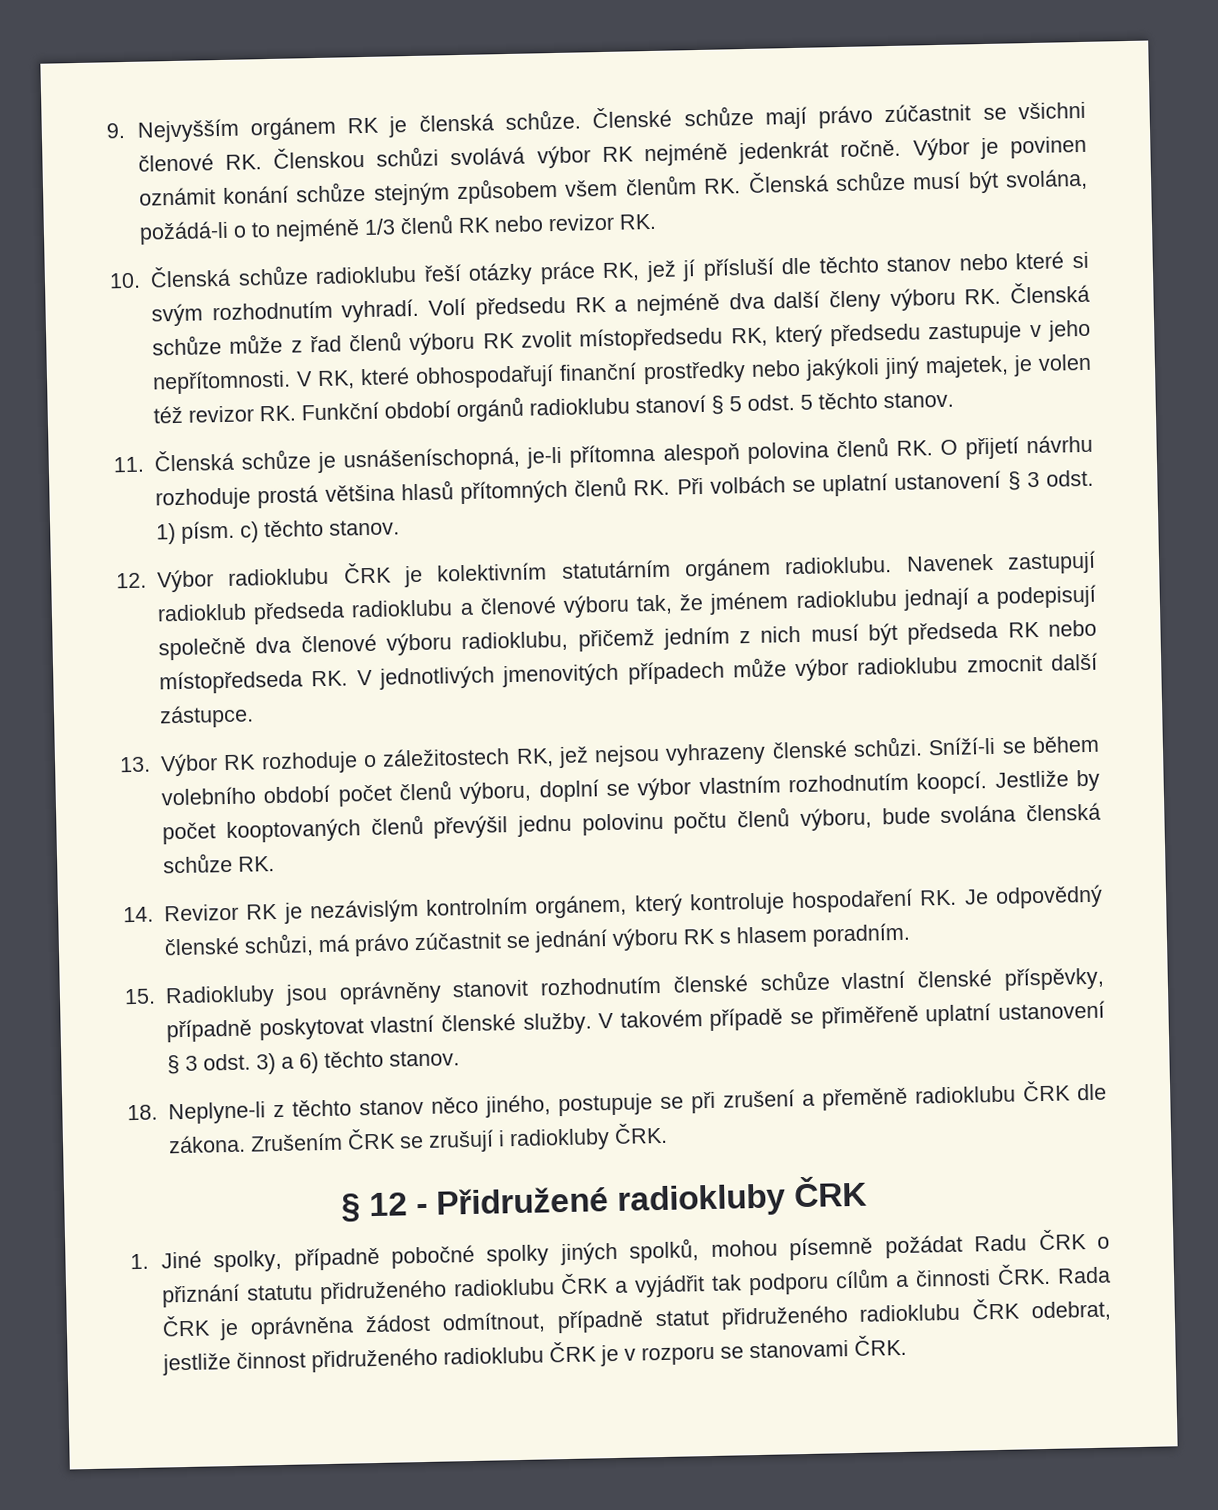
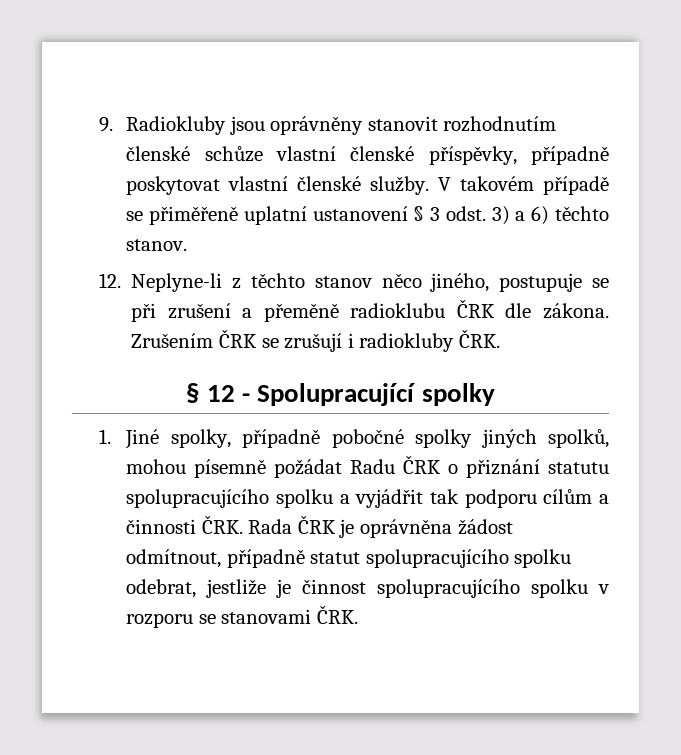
- 9. Nejvyšším orgánem RK je členská schůze. Členské schůze mají právo zúčastnit se všichni členové RK. Členskou schůzi svolává výbor RK nejméně jedenkrát ročně. Výbor je povinen oznámit konání schůze stejným způsobem všem členům RK. Členská schůze musí být svolána, požádá-li o to nejméně 1/3 členů RK nebo revizor RK.
- 10. Členská schůze radioklubu řeší otázky práce RK, jež jí přísluší dle těchto stanov nebo které si svým rozhodnutím vyhradí. Volí předsedu RK a nejméně dva další členy výboru RK. Členská schůze může z řad členů výboru RK zvolit místopředsedu RK, který předsedu zastupuje v jeho nepřítomnosti. V RK, které obhospodařují finanční prostředky nebo jakýkoli jiný majetek, je volen též revizor RK. Funkční období orgánů radioklubu stanoví § 5 odst. 5 těchto stanov.
- 11. Členská schůze je usnášeníschopná, je-li přítomna alespoň polovina členů RK. O přijetí návrhu rozhoduje prostá většina hlasů přítomných členů RK. Při volbách se uplatní ustanovení § 3 odst. 1) písm. c) těchto stanov.
- 12. Výbor radioklubu ČRK je kolektivním statutárním orgánem radioklubu. Navenek zastupují radioklub předseda radioklubu a členové výboru tak, že jménem radioklubu jednají a podepisují společně dva členové výboru radioklubu, přičemž jedním z nich musí být předseda RK nebo místopředseda RK. V jednotlivých jmenovitých případech může výbor radioklubu zmocnit další zástupce.
- 13. Výbor RK rozhoduje o záležitostech RK, jež nejsou vyhrazeny členské schůzi. Sníží-li se během volebního období počet členů výboru, doplní se výbor vlastním rozhodnutím koopcí. Jestliže by počet kooptovaných členů převýšil jednu polovinu počtu členů výboru, bude svolána členská schůze RK.
- 14. Revizor RK je nezávislým kontrolním orgánem, který kontroluje hospodaření RK. Je odpovědný členské schůzi, má právo zúčastnit se jednání výboru RK s hlasem poradním.
- 15. Radiokluby jsou oprávněny stanovit rozhodnutím členské schůze vlastní členské příspěvky, případně poskytovat vlastní členské služby.
+ 9. Radiokluby jsou oprávněny stanovit rozhodnutím členské schůze vlastní členské příspěvky, případně poskytovat vlastní členské služby.
- 18. Neplyne-li z těchto stanov něco jiného, postupuje se při zrušení a přeměně radioklubu ČRK dle zákona.
+ 12. Neplyne-li z těchto stanov něco jiného, postupuje se při zrušení a přeměně radioklubu ČRK dle zákona.
- § 12 - Přidružené radiokluby ČRK
+ § 12 - Spolupracující spolky
- 1. Jiné spolky, případně pobočné spolky jiných spolků, mohou písemně požádat Radu ČRK o přiznání statutu přidruženého radioklubu ČRK a vyjádřit tak podporu cílům a činnosti ČRK. Rada ČRK je oprávněna žádost odmítnout, případně statut přidruženého radioklubu ČRK odebrat, jestliže činnost přidruženého radioklubu ČRK je v rozporu se stanovami ČRK.
+ 1. Jiné spolky, případně pobočné spolky jiných spolků, mohou písemně požádat Radu ČRK o přiznání statutu spolupracujícího spolku a vyjádřit tak podporu cílům a činnosti ČRK. Rada ČRK je oprávněna žádost odmítnout, případně statut spolupracujícího spolku odebrat, jestliže je činnost spolupracujícího spolku v rozporu se stanovami ČRK.

